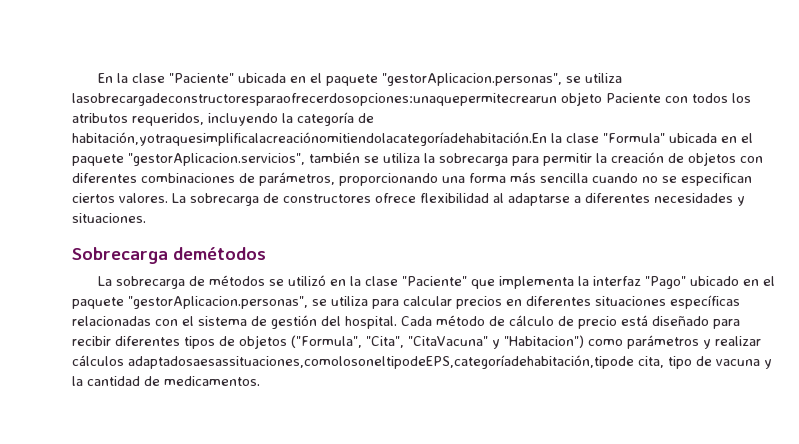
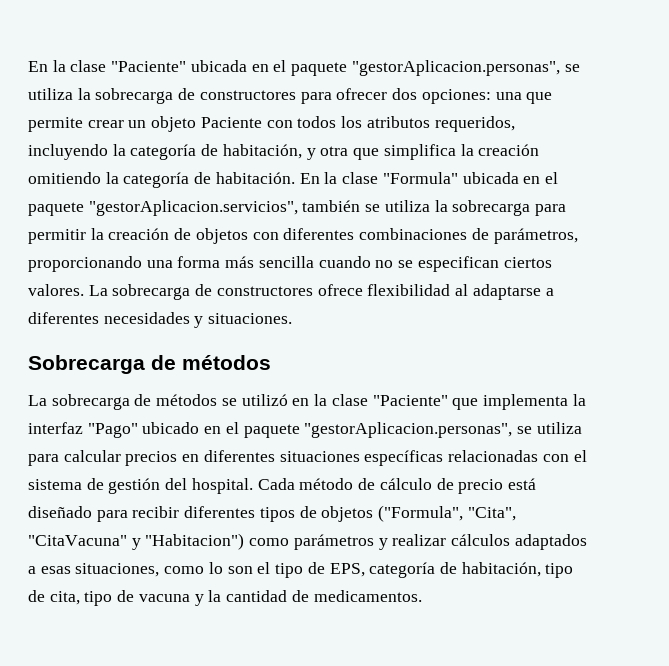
- En la clase "Paciente" ubicada en el paquete "gestorAplicacion.personas", se utiliza lasobrecargadeconstructoresparaofrecerdosopciones:unaquepermitecrearun objeto Paciente con todos los atributos requeridos, incluyendo la categoría de habitación,yotraquesimplificalacreaciónomitiendolacategoríadehabitación.En la clase "Formula" ubicada en el paquete "gestorAplicacion.servicios", también se utiliza la sobrecarga para permitir la creación de objetos con diferentes combinaciones de parámetros, proporcionando una forma más sencilla cuando no se especifican ciertos valores.
+ En la clase "Paciente" ubicada en el paquete "gestorAplicacion.personas", se utiliza la sobrecarga de constructores para ofrecer dos opciones: una que permite crear un objeto Paciente con todos los atributos requeridos, incluyendo la categoría de habitación, y otra que simplifica la creación omitiendo la categoría de habitación. En la clase "Formula" ubicada en el paquete "gestorAplicacion.servicios", también se utiliza la sobrecarga para permitir la creación de objetos con diferentes combinaciones de parámetros, proporcionando una forma más sencilla cuando no se especifican ciertos valores.
- Sobrecarga demétodos
+ Sobrecarga de métodos
- Cada método de cálculo de precio está diseñado para recibir diferentes tipos de objetos ("Formula", "Cita", "CitaVacuna" y "Habitacion") como parámetros y realizar cálculos adaptadosaesassituaciones,comolosoneltipodeEPS,categoríadehabitación,tipode cita, tipo de vacuna y la cantidad de medicamentos.
+ Cada método de cálculo de precio está diseñado para recibir diferentes tipos de objetos ("Formula", "Cita", "CitaVacuna" y "Habitacion") como parámetros y realizar cálculos adaptados a esas situaciones, como lo son el tipo de EPS, categoría de habitación, tipo de cita, tipo de vacuna y la cantidad de medicamentos.

